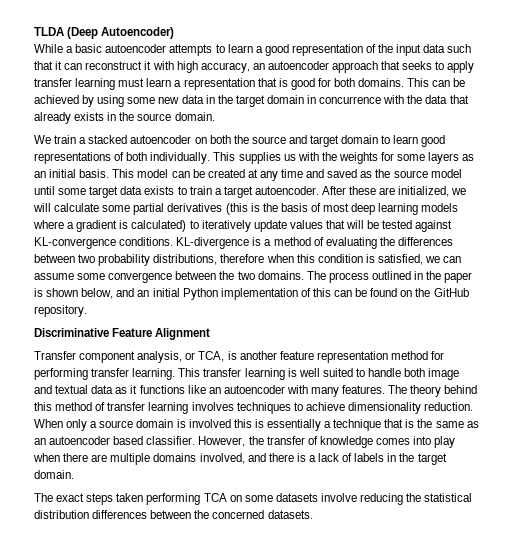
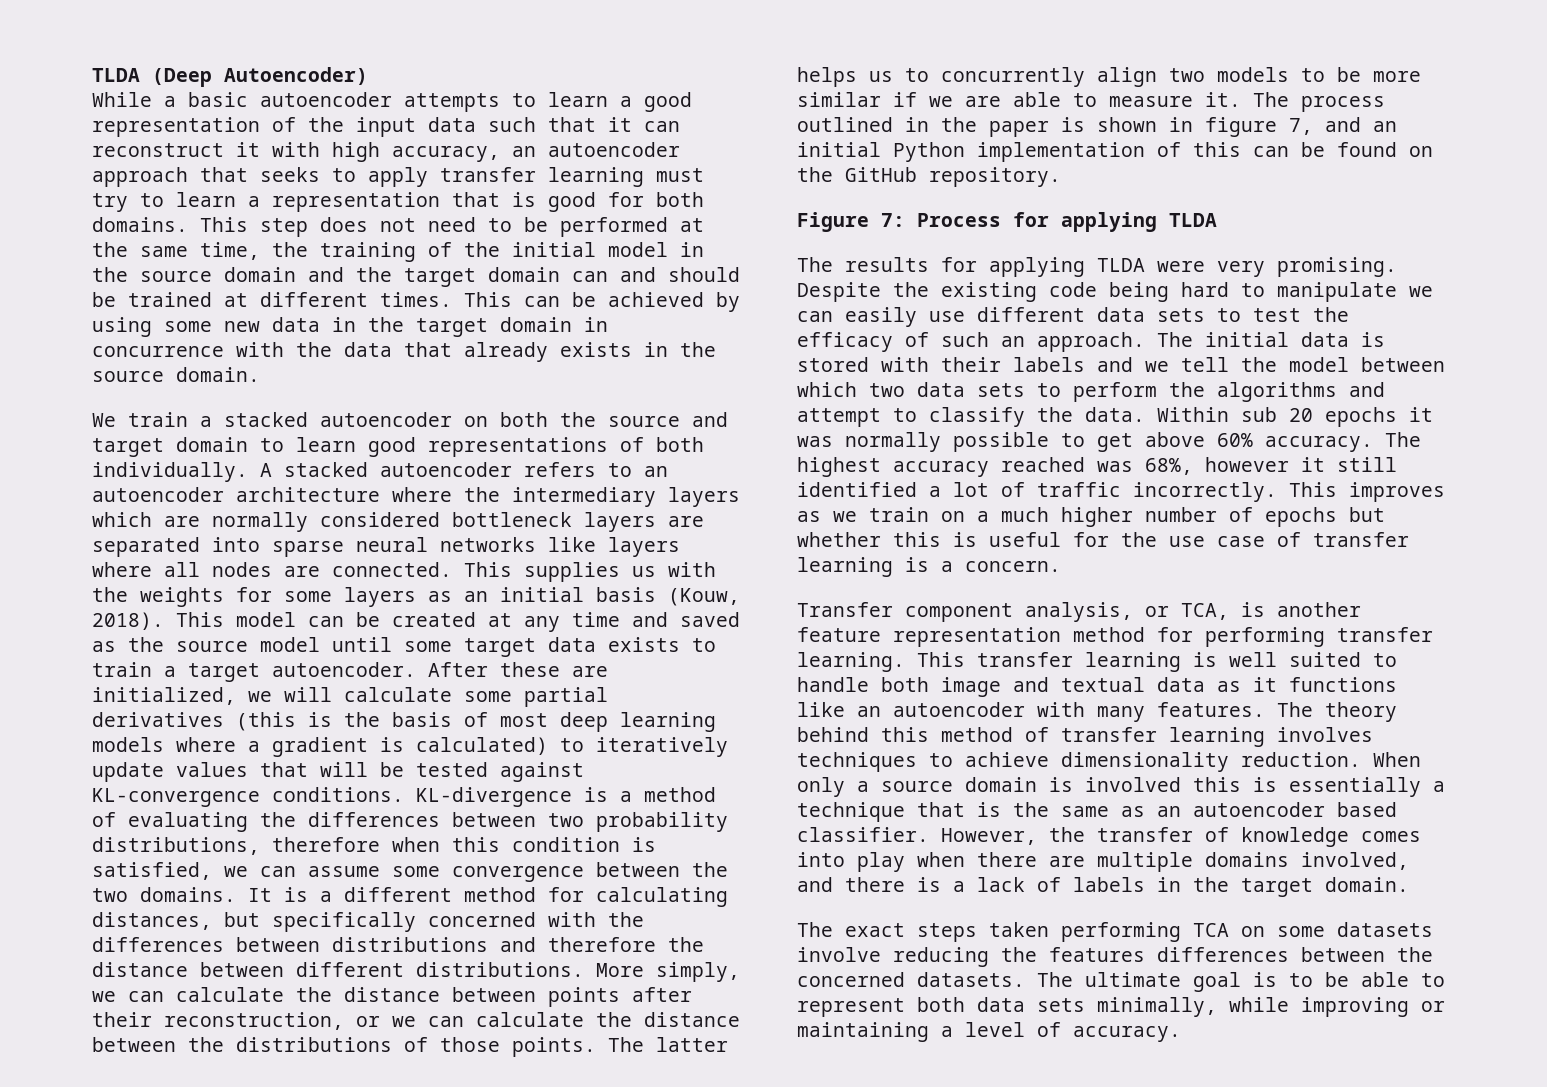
- While a basic autoencoder attempts to learn a good representation of the input data such that it can reconstruct it with high accuracy, an autoencoder approach that seeks to apply transfer learning must learn a representation that is good for both domains.
+ While a basic autoencoder attempts to learn a good representation of the input data such that it can reconstruct it with high accuracy, an autoencoder approach that seeks to apply transfer learning must try to learn a representation that is good for both domains.
- This can be achieved by using some new data in the target domain in concurrence with the data that already exists in the source domain.
+ This step does not need to be performed at the same time, the training of the initial model in the source domain and the target domain can and should be trained at different times. This can be achieved by using some new data in the target domain in concurrence with the data that already exists in the source domain.
+ A stacked autoencoder refers to an autoencoder architecture where the intermediary layers which are normally considered bottleneck layers are separated into sparse neural networks like layers where all nodes are connected.
- This supplies us with the weights for some layers as an initial basis.
+ This supplies us with the weights for some layers as an initial basis (Kouw, 2018).
+ It is a different method for calculating distances, but specifically concerned with the differences between distributions and therefore the distance between different distributions. More simply, we can calculate the distance between points after their reconstruction, or we can calculate the distance between the distributions of those points. The latter helps us to concurrently align two models to be more similar if we are able to measure it.
- The process outlined in the paper is shown below, and an initial Python implementation of this can be found on the GitHub repository.
+ The process outlined in the paper is shown in figure 7, and an initial Python implementation of this can be found on the GitHub repository.
- Discriminative Feature Alignment
+ Figure 7: Process for applying TLDA
+ The results for applying TLDA were very promising. Despite the existing code being hard to manipulate we can easily use different data sets to test the efficacy of such an approach. The initial data is stored with their labels and we tell the model between which two data sets to perform the algorithms and attempt to classify the data. Within sub 20 epochs it was normally possible to get above 60% accuracy. The highest accuracy reached was 68%, however it still identified a lot of traffic incorrectly. This improves as we train on a much higher number of epochs but whether this is useful for the use case of transfer learning is a concern.
- The exact steps taken performing TCA on some datasets involve reducing the statistical distribution differences between the concerned datasets.
+ The exact steps taken performing TCA on some datasets involve reducing the features differences between the concerned datasets.
+ The ultimate goal is to be able to represent both data sets minimally, while improving or maintaining a level of accuracy.

